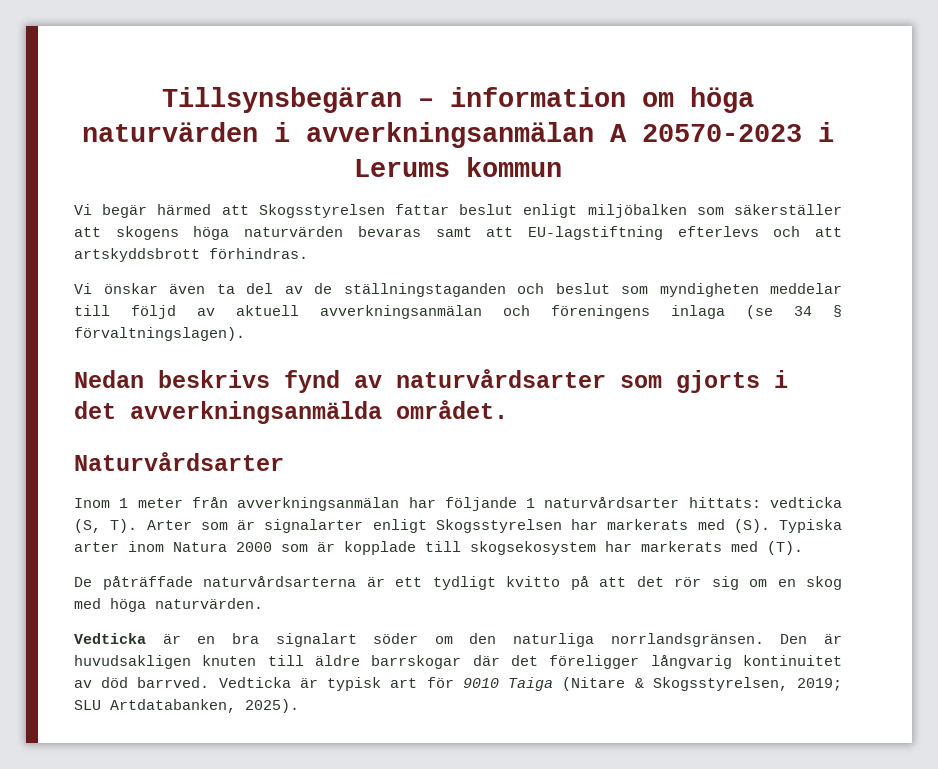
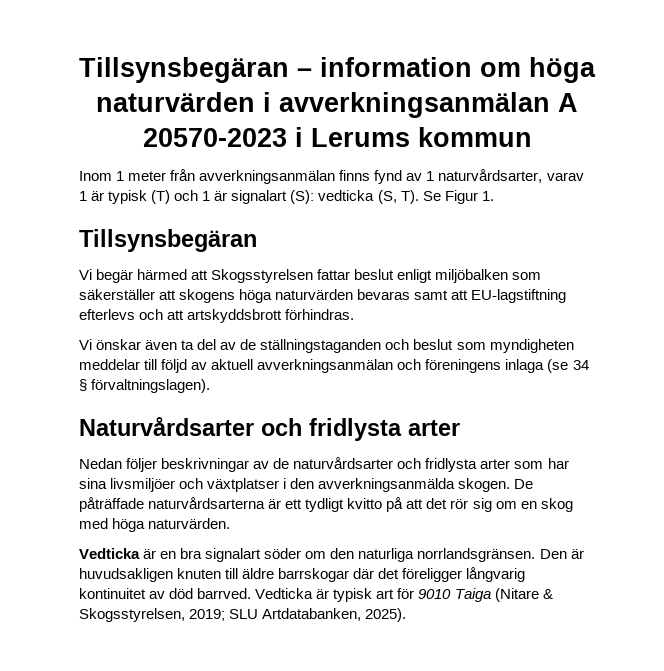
+ Inom 1 meter från avverkningsanmälan finns fynd av 1 naturvårdsarter, varav 1 är typisk (T) och 1 är signalart (S): vedticka (S, T). Se Figur 1.
+ Tillsynsbegäran
- Nedan beskrivs fynd av naturvårdsarter som gjorts i det avverkningsanmälda området.
- Naturvårdsarter
- Inom 1 meter från avverkningsanmälan har följande 1 naturvårdsarter hittats: vedticka (S, T). Arter som är signalarter enligt Skogsstyrelsen har markerats med (S). Typiska arter inom Natura 2000 som är kopplade till skogsekosystem har markerats med (T).
- De påträffade naturvårdsarterna är ett tydligt kvitto på att det rör sig om en skog med höga naturvärden.
+ Naturvårdsarter och fridlysta arter
+ Nedan följer beskrivningar av de naturvårdsarter och fridlysta arter som har sina livsmiljöer och växtplatser i den avverkningsanmälda skogen. De påträffade naturvårdsarterna är ett tydligt kvitto på att det rör sig om en skog med höga naturvärden.

